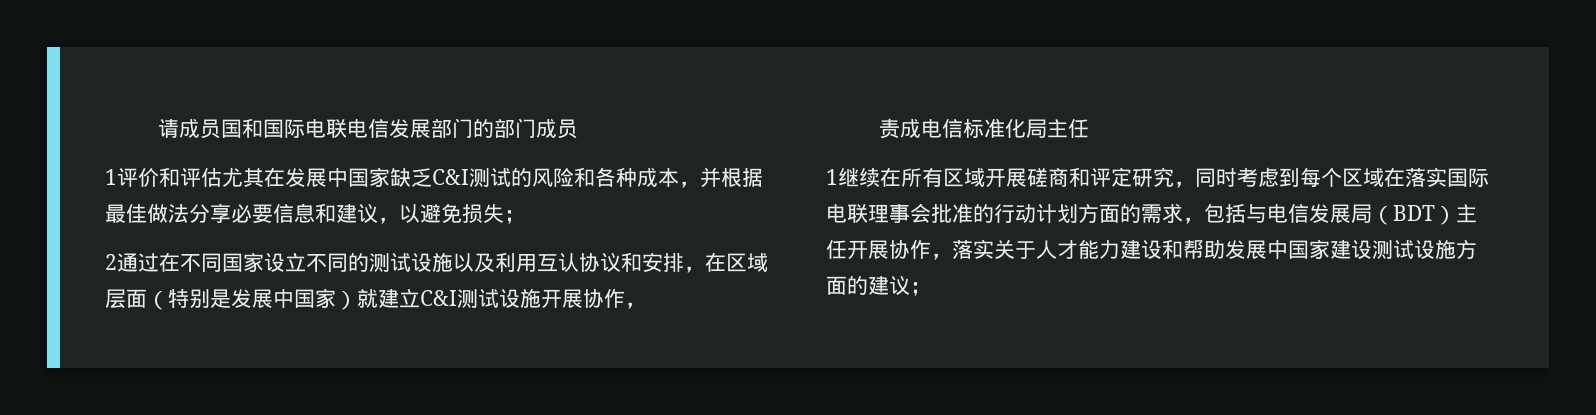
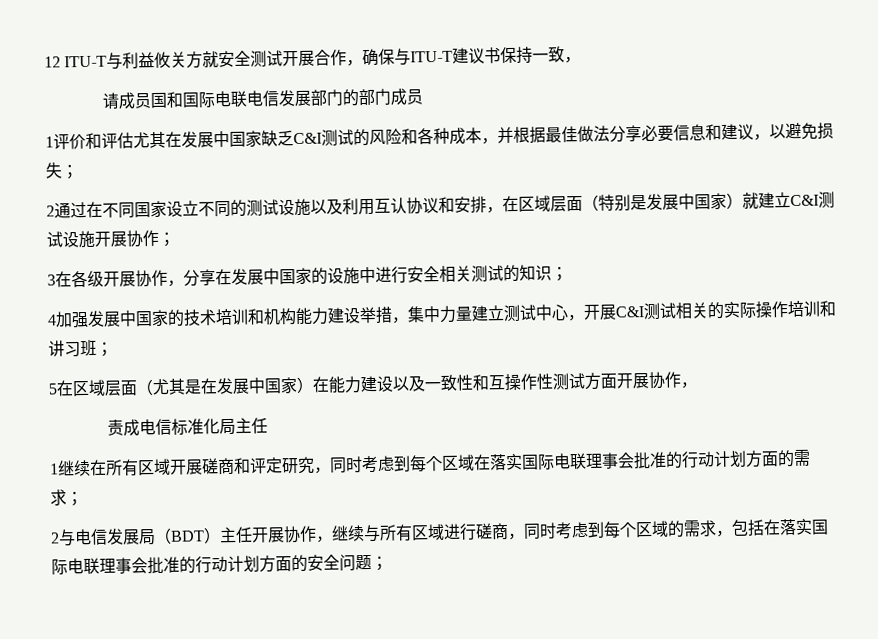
+ 12 ITU-T与利益攸关方就安全测试开展合作，确保与ITU-T建议书保持一致，
- 2通过在不同国家设立不同的测试设施以及利用互认协议和安排，在区域层面（特别是发展中国家）就建立C&I测试设施开展协作，
+ 2通过在不同国家设立不同的测试设施以及利用互认协议和安排，在区域层面（特别是发展中国家）就建立C&I测试设施开展协作；
+ 3在各级开展协作，分享在发展中国家的设施中进行安全相关测试的知识；
+ 4加强发展中国家的技术培训和机构能力建设举措，集中力量建立测试中心，开展C&I测试相关的实际操作培训和讲习班；
+ 5在区域层面（尤其是在发展中国家）在能力建设以及一致性和互操作性测试方面开展协作，
- 1继续在所有区域开展磋商和评定研究，同时考虑到每个区域在落实国际电联理事会批准的行动计划方面的需求，包括与电信发展局（BDT）主任开展协作，落实关于人才能力建设和帮助发展中国家建设测试设施方面的建议；
+ 1继续在所有区域开展磋商和评定研究，同时考虑到每个区域在落实国际电联理事会批准的行动计划方面的需求；
+ 2与电信发展局（BDT）主任开展协作，继续与所有区域进行磋商，同时考虑到每个区域的需求，包括在落实国际电联理事会批准的行动计划方面的安全问题；

